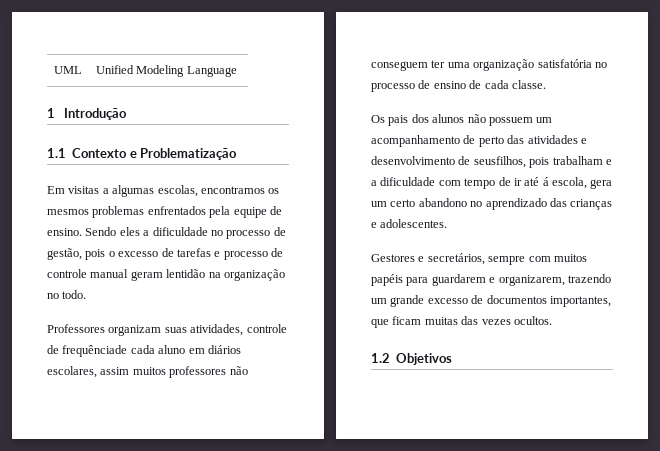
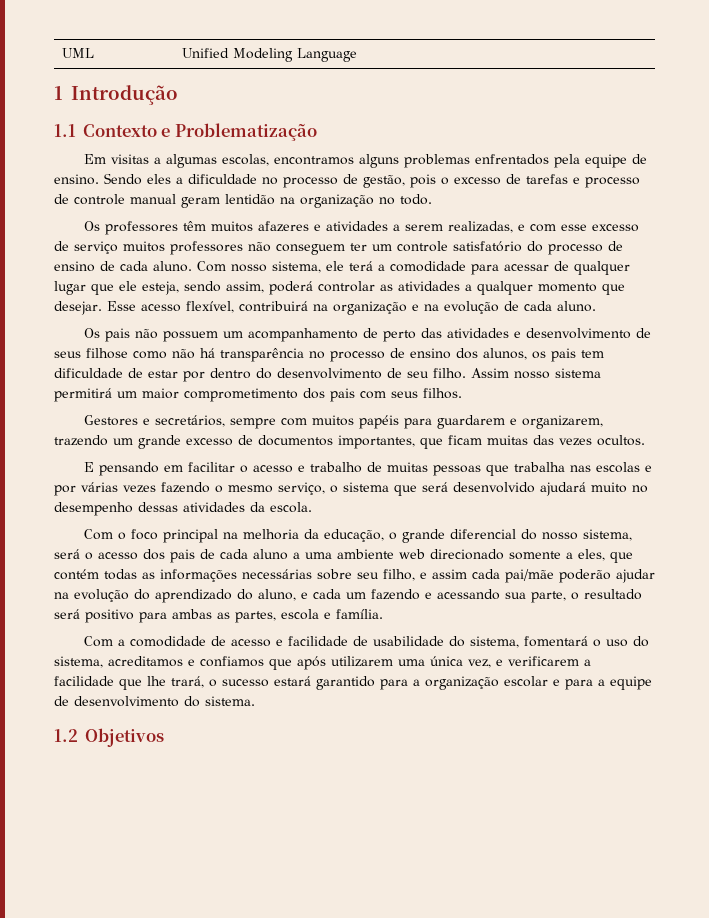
- Em visitas a algumas escolas, encontramos os mesmos problemas enfrentados pela equipe de ensino.
+ Em visitas a algumas escolas, encontramos alguns problemas enfrentados pela equipe de ensino.
- Professores organizam suas atividades, controle de frequênciade cada aluno em diários escolares, assim muitos professores não conseguem ter uma organização satisfatória no processo de ensino de cada classe.
+ Os professores têm muitos afazeres e atividades a serem realizadas, e com esse excesso de serviço muitos professores não conseguem ter um controle satisfatório do processo de ensino de cada aluno. Com nosso sistema, ele terá a comodidade para acessar de qualquer lugar que ele esteja, sendo assim, poderá controlar as atividades a qualquer momento que desejar. Esse acesso flexível, contribuirá na organização e na evolução de cada aluno.
- Os pais dos alunos não possuem um acompanhamento de perto das atividades e desenvolvimento de seusfilhos, pois trabalham e a dificuldade com tempo de ir até á escola, gera um certo abandono no aprendizado das crianças e adolescentes.
+ Os pais não possuem um acompanhamento de perto das atividades e desenvolvimento de seus filhose como não há transparência no processo de ensino dos alunos, os pais tem dificuldade de estar por dentro do desenvolvimento de seu filho. Assim nosso sistema permitirá um maior comprometimento dos pais com seus filhos.
+ E pensando em facilitar o acesso e trabalho de muitas pessoas que trabalha nas escolas e por várias vezes fazendo o mesmo serviço, o sistema que será desenvolvido ajudará muito no desempenho dessas atividades da escola.
+ Com o foco principal na melhoria da educação, o grande diferencial do nosso sistema, será o acesso dos pais de cada aluno a uma ambiente web direcionado somente a eles, que contém todas as informações necessárias sobre seu filho, e assim cada pai/mãe poderão ajudar na evolução do aprendizado do aluno, e cada um fazendo e acessando sua parte, o resultado será positivo para ambas as partes, escola e família.
+ Com a comodidade de acesso e facilidade de usabilidade do sistema, fomentará o uso do sistema, acreditamos e confiamos que após utilizarem uma única vez, e verificarem a facilidade que lhe trará, o sucesso estará garantido para a organização escolar e para a equipe de desenvolvimento do sistema.

